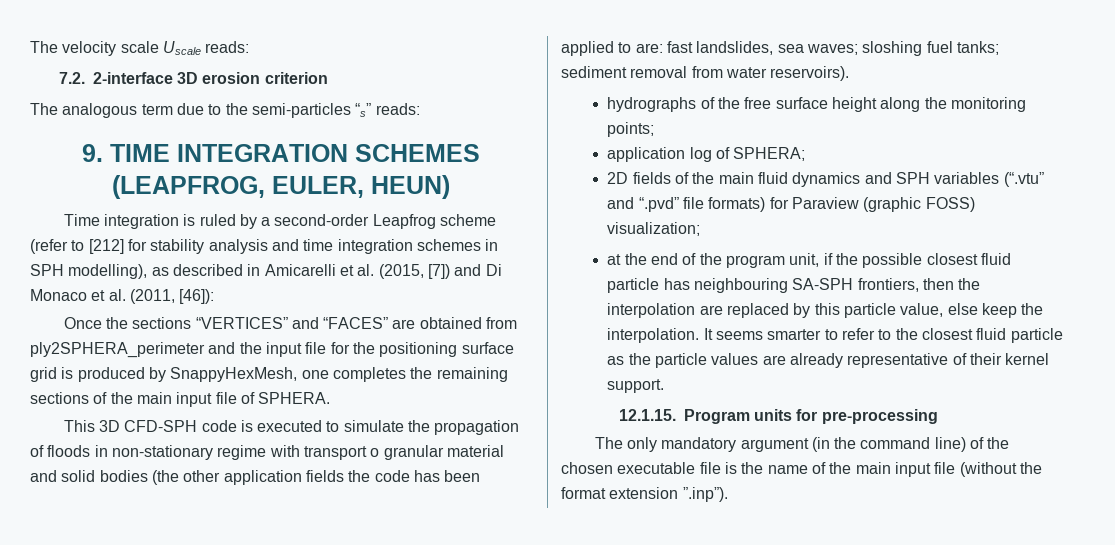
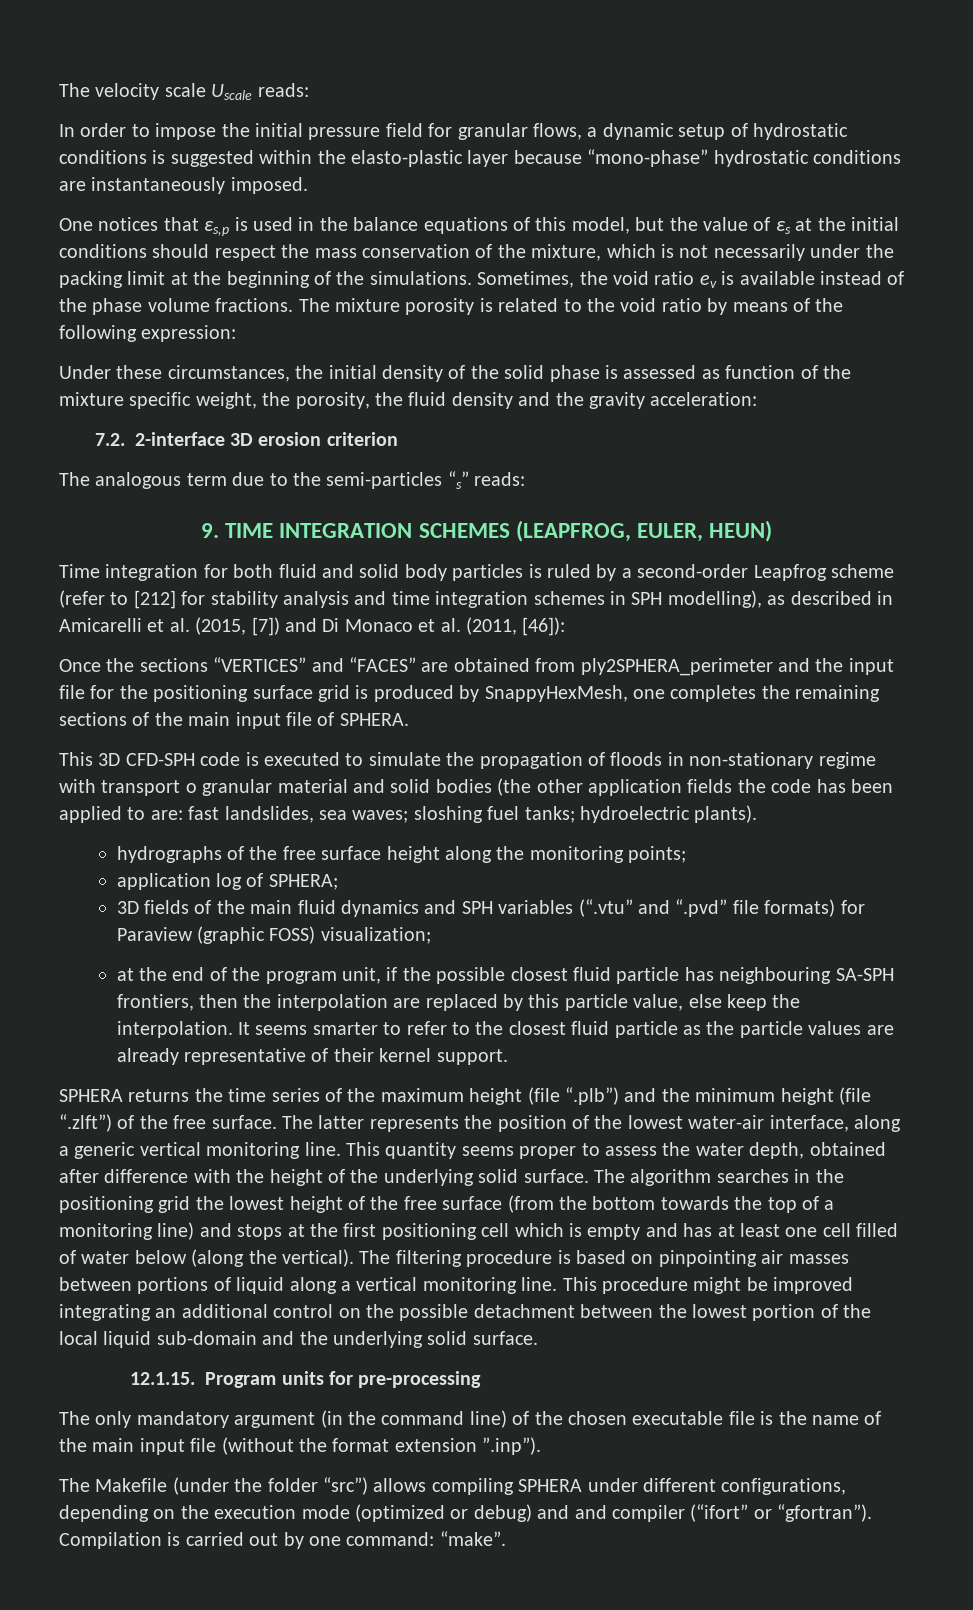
+ In order to impose the initial pressure field for granular flows, a dynamic setup of hydrostatic conditions is suggested within the elasto-plastic layer because “mono-phase” hydrostatic conditions are instantaneously imposed.
+ One notices that εs,p is used in the balance equations of this model, but the value of εs at the initial conditions should respect the mass conservation of the mixture, which is not necessarily under the packing limit at the beginning of the simulations. Sometimes, the void ratio ev is available instead of the phase volume fractions. The mixture porosity is related to the void ratio by means of the following expression:
+ Under these circumstances, the initial density of the solid phase is assessed as function of the mixture specific weight, the porosity, the fluid density and the gravity acceleration:
- Time integration is ruled by a second-order Leapfrog scheme (refer to [212] for stability analysis and time integration schemes in SPH modelling), as described in Amicarelli et al. (2015, [7]) and Di Monaco et al. (2011, [46]):
+ Time integration for both fluid and solid body particles is ruled by a second-order Leapfrog scheme (refer to [212] for stability analysis and time integration schemes in SPH modelling), as described in Amicarelli et al. (2015, [7]) and Di Monaco et al. (2011, [46]):
- This 3D CFD-SPH code is executed to simulate the propagation of floods in non-stationary regime with transport o granular material and solid bodies (the other application fields the code has been applied to are: fast landslides, sea waves; sloshing fuel tanks; sediment removal from water reservoirs).
+ This 3D CFD-SPH code is executed to simulate the propagation of floods in non-stationary regime with transport o granular material and solid bodies (the other application fields the code has been applied to are: fast landslides, sea waves; sloshing fuel tanks; hydroelectric plants).
- 2D fields of the main fluid dynamics and SPH variables (“.vtu” and “.pvd” file formats) for Paraview (graphic FOSS) visualization;
+ 3D fields of the main fluid dynamics and SPH variables (“.vtu” and “.pvd” file formats) for Paraview (graphic FOSS) visualization;
+ SPHERA returns the time series of the maximum height (file “.plb”) and the minimum height (file “.zlft”) of the free surface. The latter represents the position of the lowest water-air interface, along a generic vertical monitoring line. This quantity seems proper to assess the water depth, obtained after difference with the height of the underlying solid surface. The algorithm searches in the positioning grid the lowest height of the free surface (from the bottom towards the top of a monitoring line) and stops at the first positioning cell which is empty and has at least one cell filled of water below (along the vertical). The filtering procedure is based on pinpointing air masses between portions of liquid along a vertical monitoring line. This procedure might be improved integrating an additional control on the possible detachment between the lowest portion of the local liquid sub-domain and the underlying solid surface.
+ The Makefile (under the folder “src”) allows compiling SPHERA under different configurations, depending on the execution mode (optimized or debug) and and compiler (“ifort” or “gfortran”). Compilation is carried out by one command: “make”.

